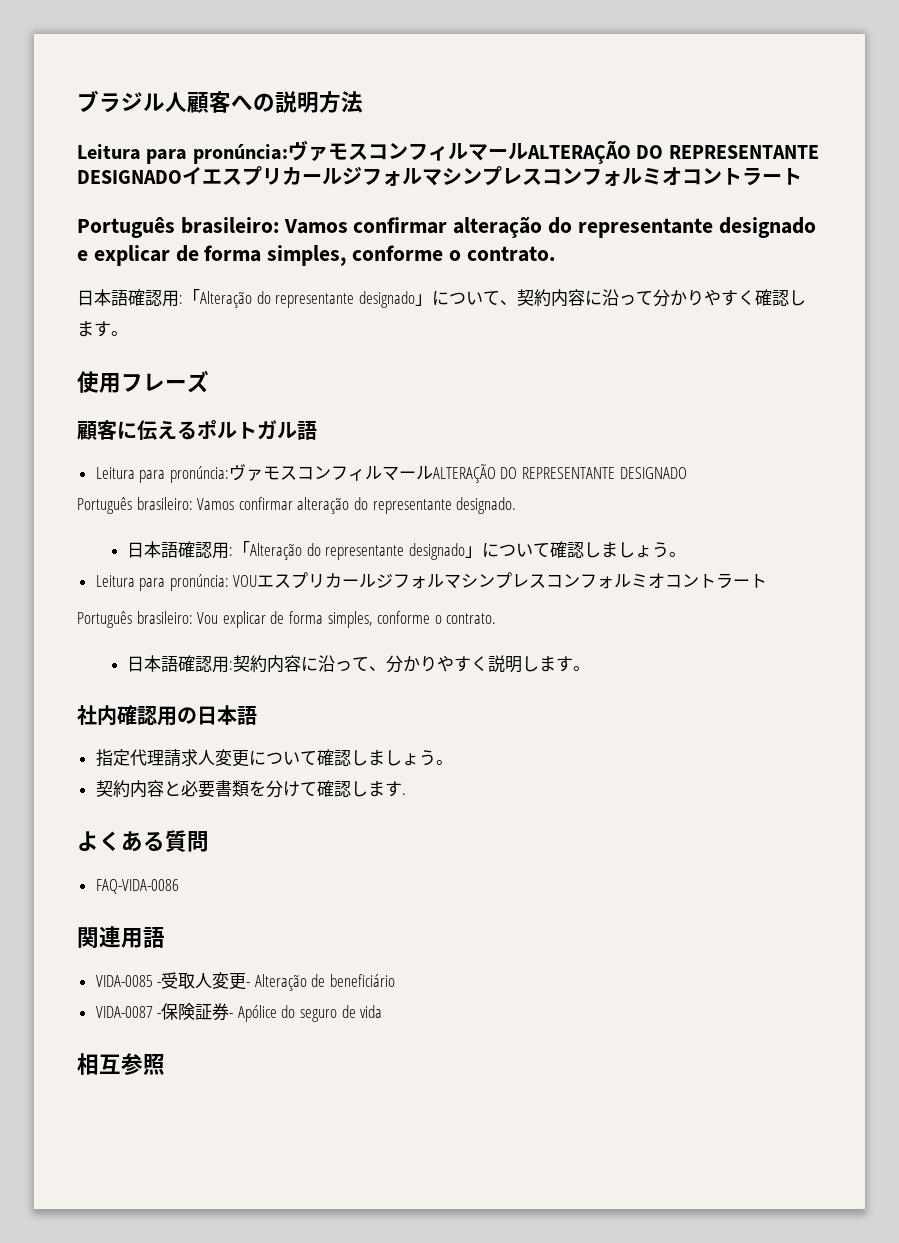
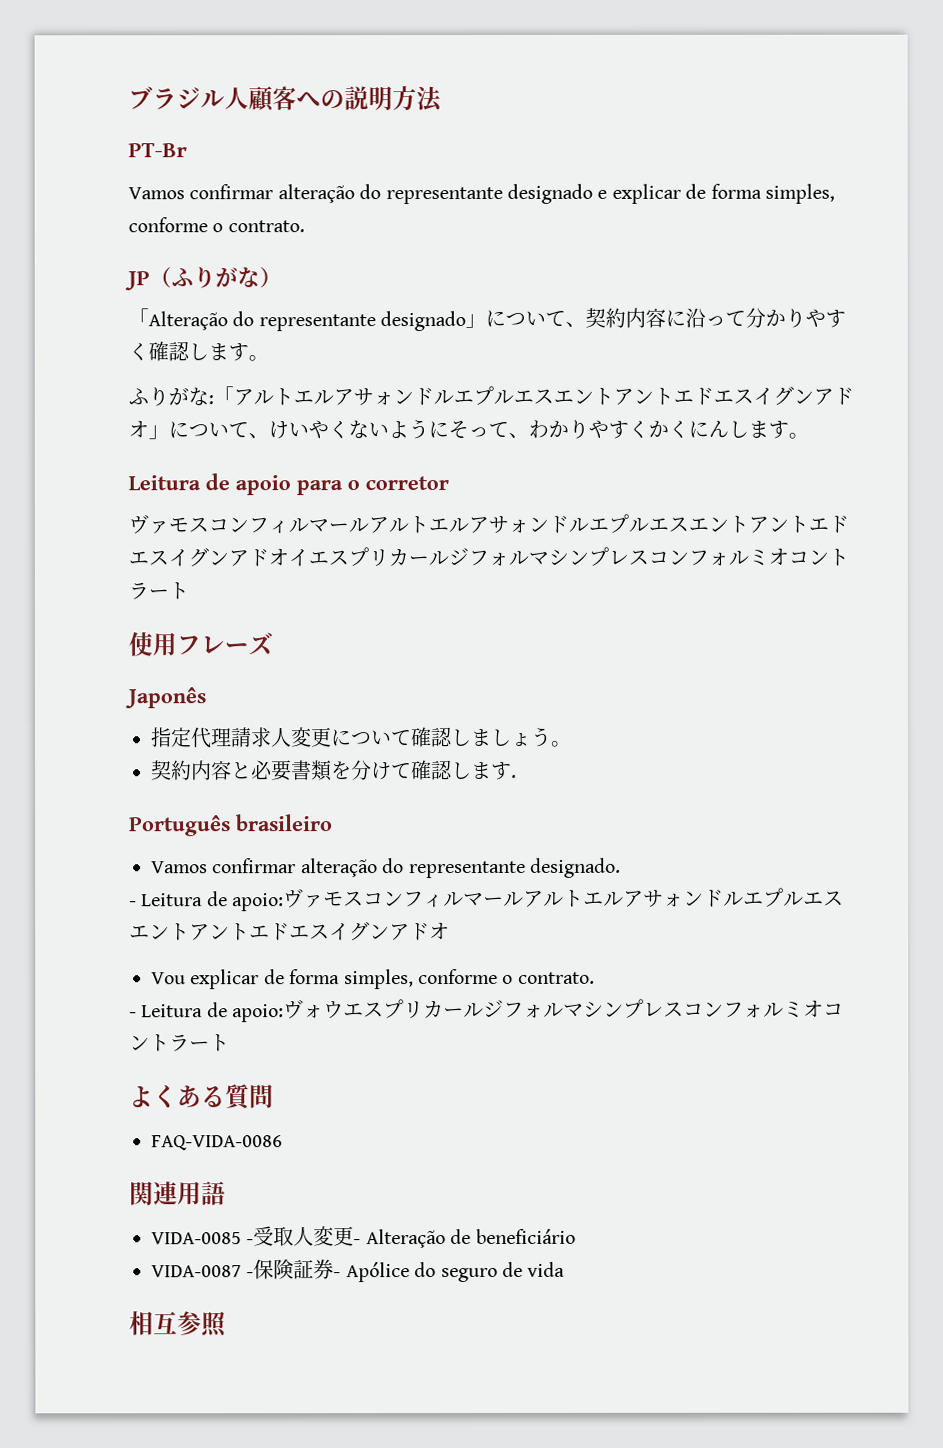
- Leitura para pronúncia:ヴァモスコンフィルマールALTERAÇÃO DO REPRESENTANTE DESIGNADOイエスプリカールジフォルマシンプレスコンフォルミオコントラート
+ PT-Br
+ Vamos confirmar alteração do representante designado e explicar de forma simples, conforme o contrato.
+ JP（ふりがな）
+ 「Alteração do representante designado」について、契約内容に沿って分かりやすく確認します。
+ ふりがな:「アルトエルアサォンドルエプルエスエントアントエドエスイグンアドオ」について、けいやくないようにそって、わかりやすくかくにんします。
+ Leitura de apoio para o corretor
+ ヴァモスコンフィルマールアルトエルアサォンドルエプルエスエントアントエドエスイグンアドオイエスプリカールジフォルマシンプレスコンフォルミオコントラート
- Português brasileiro: Vamos confirmar alteração do representante designado e explicar de forma simples, conforme o contrato.
- 日本語確認用:「Alteração do representante designado」について、契約内容に沿って分かりやすく確認します。
  使用フレーズ
- 顧客に伝えるポルトガル語
- Leitura para pronúncia:ヴァモスコンフィルマールALTERAÇÃO DO REPRESENTANTE DESIGNADO
- Português brasileiro: Vamos confirmar alteração do representante designado.
- 日本語確認用:「Alteração do representante designado」について確認しましょう。
- Leitura para pronúncia: VOUエスプリカールジフォルマシンプレスコンフォルミオコントラート
- Português brasileiro: Vou explicar de forma simples, conforme o contrato.
- 日本語確認用:契約内容に沿って、分かりやすく説明します。
- 社内確認用の日本語
+ Japonês
+ Português brasileiro
+ Vamos confirmar alteração do representante designado.
+ - Leitura de apoio:ヴァモスコンフィルマールアルトエルアサォンドルエプルエスエントアントエドエスイグンアドオ
+ Vou explicar de forma simples, conforme o contrato.
+ - Leitura de apoio:ヴォウエスプリカールジフォルマシンプレスコンフォルミオコントラート

